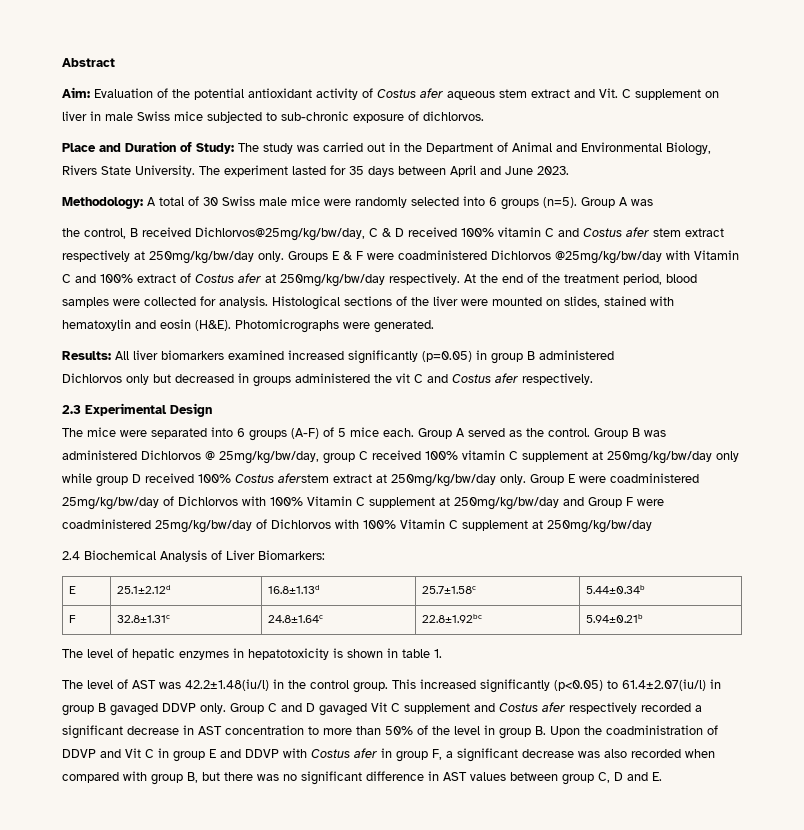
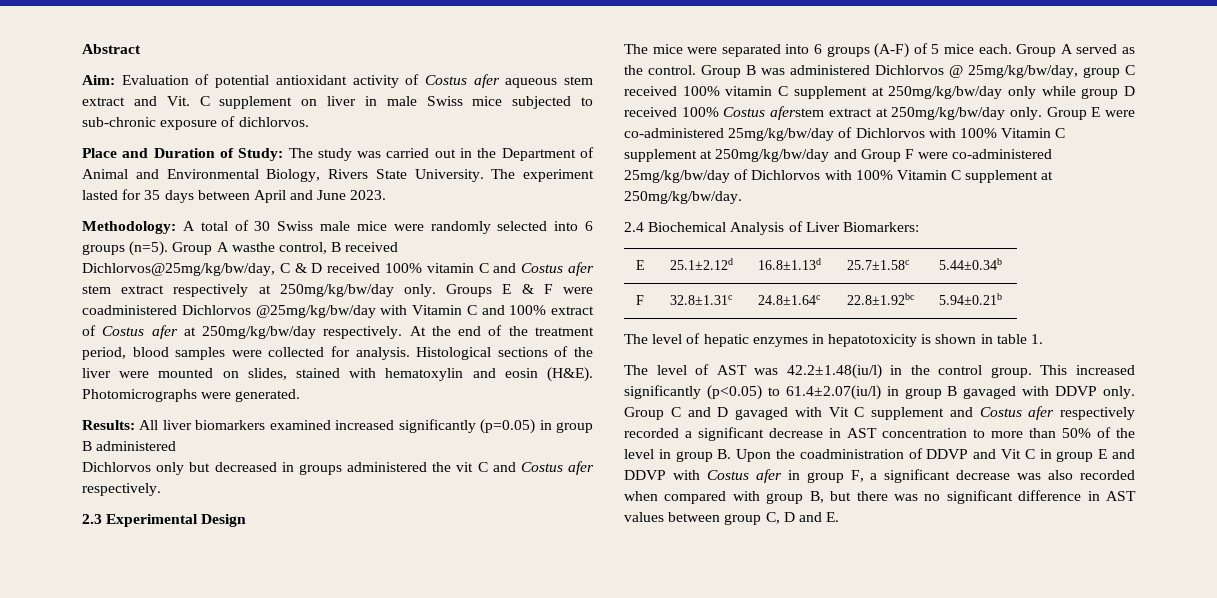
- Aim: Evaluation of the potential antioxidant activity of Costus afer aqueous stem extract and Vit. C supplement on liver in male Swiss mice subjected to sub-chronic exposure of dichlorvos.
+ Aim: Evaluation of potential antioxidant activity of Costus afer aqueous stem extract and Vit. C supplement on liver in male Swiss mice subjected to sub-chronic exposure of dichlorvos.
- Group A was
- the control, B received Dichlorvos@25mg/kg/bw/day, C & D received 100% vitamin C and Costus afer stem extract respectively at 250mg/kg/bw/day only.
+ Group A wasthe control, B received Dichlorvos@25mg/kg/bw/day, C & D received 100% vitamin C and Costus afer stem extract respectively at 250mg/kg/bw/day only.
- Group E were coadministered 25mg/kg/bw/day of Dichlorvos with 100% Vitamin C supplement at 250mg/kg/bw/day and Group F were coadministered 25mg/kg/bw/day of Dichlorvos with 100% Vitamin C supplement at 250mg/kg/bw/day
+ Group E were co-administered 25mg/kg/bw/day of Dichlorvos with 100% Vitamin C supplement at 250mg/kg/bw/day and Group F were co-administered 25mg/kg/bw/day of Dichlorvos with 100% Vitamin C supplement at 250mg/kg/bw/day.
- This increased significantly (p<0.05) to 61.4±2.07(iu/l) in group B gavaged DDVP only.
+ This increased significantly (p<0.05) to 61.4±2.07(iu/l) in group B gavaged with DDVP only.
- Group C and D gavaged Vit C supplement and Costus afer respectively recorded a significant decrease in AST concentration to more than 50% of the level in group B. Upon the coadministration of DDVP and Vit C in group E and DDVP with Costus afer in group F, a significant decrease was also recorded when compared with group B, but there was no significant difference in AST values between group C, D and E.
+ Group C and D gavaged with Vit C supplement and Costus afer respectively recorded a significant decrease in AST concentration to more than 50% of the level in group B. Upon the coadministration of DDVP and Vit C in group E and DDVP with Costus afer in group F, a significant decrease was also recorded when compared with group B, but there was no significant difference in AST values between group C, D and E.

